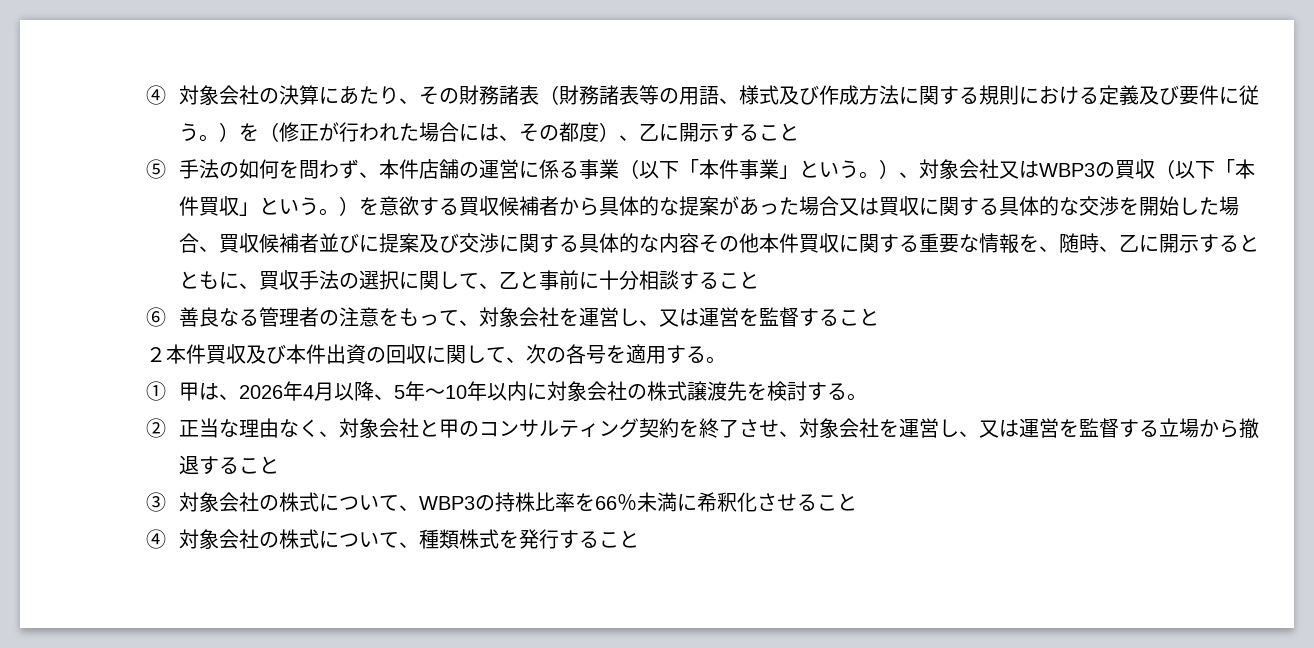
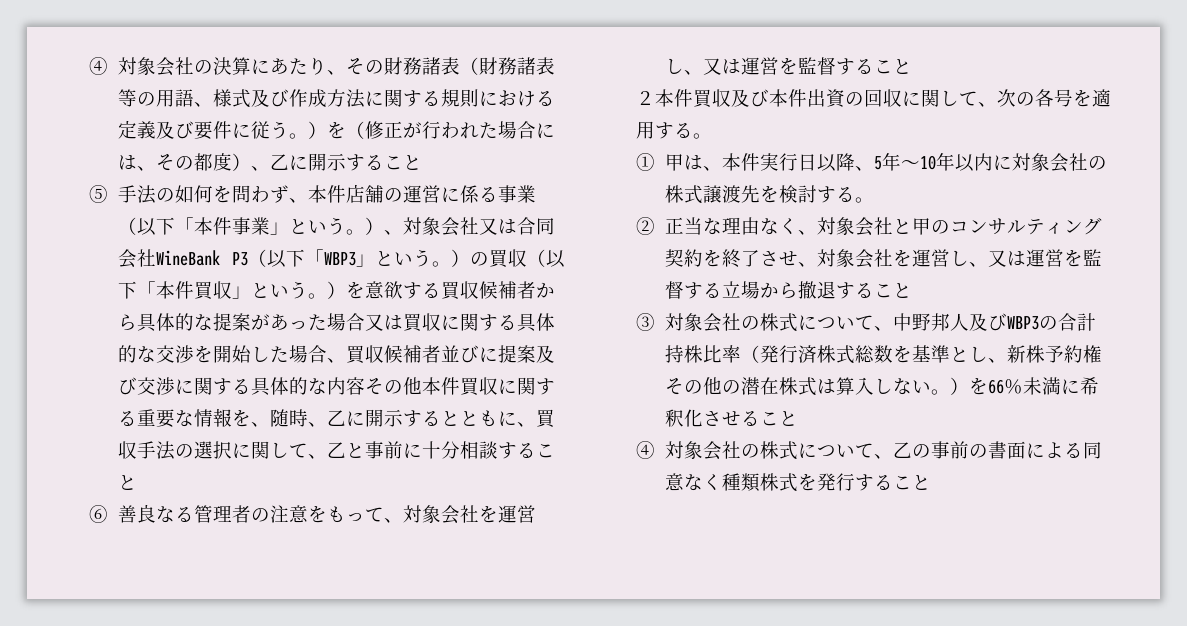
- ⑤手法の如何を問わず、本件店舗の運営に係る事業（以下「本件事業」という。）、対象会社又はWBP3の買収（以下「本件買収」という。）を意欲する買収候補者から具体的な提案があった場合又は買収に関する具体的な交渉を開始した場合、買収候補者並びに提案及び交渉に関する具体的な内容その他本件買収に関する重要な情報を、随時、乙に開示するとともに、買収手法の選択に関して、乙と事前に十分相談すること
+ ⑤手法の如何を問わず、本件店舗の運営に係る事業（以下「本件事業」という。）、対象会社又は合同会社WineBank P3（以下「WBP3」という。）の買収（以下「本件買収」という。）を意欲する買収候補者から具体的な提案があった場合又は買収に関する具体的な交渉を開始した場合、買収候補者並びに提案及び交渉に関する具体的な内容その他本件買収に関する重要な情報を、随時、乙に開示するとともに、買収手法の選択に関して、乙と事前に十分相談すること
- ①甲は、2026年4月以降、5年～10年以内に対象会社の株式譲渡先を検討する。
+ ①甲は、本件実行日以降、5年～10年以内に対象会社の株式譲渡先を検討する。
- ③対象会社の株式について、WBP3の持株比率を66％未満に希釈化させること
+ ③対象会社の株式について、中野邦人及びWBP3の合計持株比率（発行済株式総数を基準とし、新株予約権その他の潜在株式は算入しない。）を66％未満に希釈化させること
- ④対象会社の株式について、種類株式を発行すること
+ ④対象会社の株式について、乙の事前の書面による同意なく種類株式を発行すること

